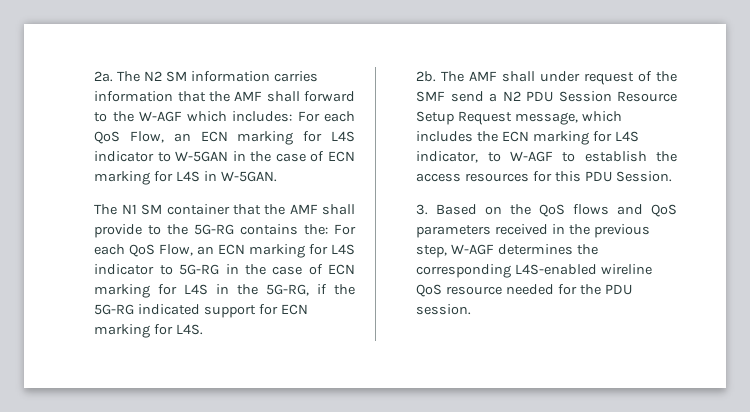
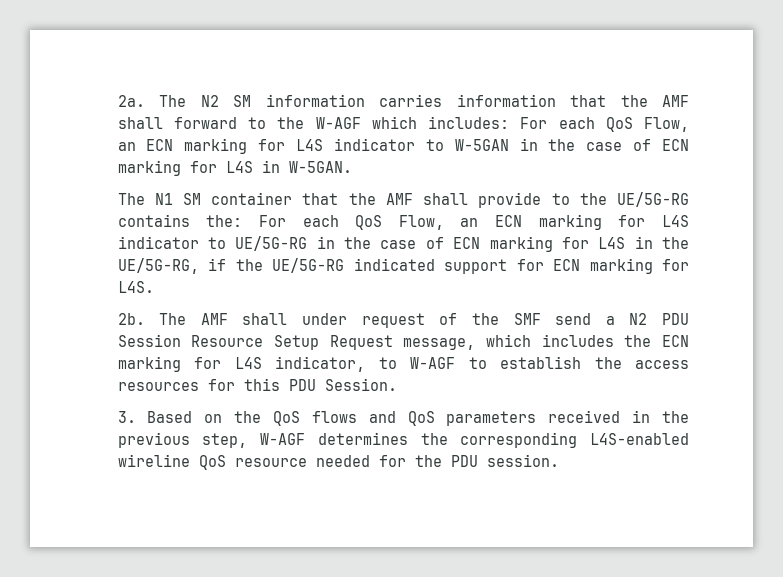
- The N1 SM container that the AMF shall provide to the 5G-RG contains the: For each QoS Flow, an ECN marking for L4S indicator to 5G-RG in the case of ECN marking for L4S in the 5G-RG, if the 5G-RG indicated support for ECN marking for L4S.
+ The N1 SM container that the AMF shall provide to the UE/5G-RG contains the: For each QoS Flow, an ECN marking for L4S indicator to UE/5G-RG in the case of ECN marking for L4S in the UE/5G-RG, if the UE/5G-RG indicated support for ECN marking for L4S.

